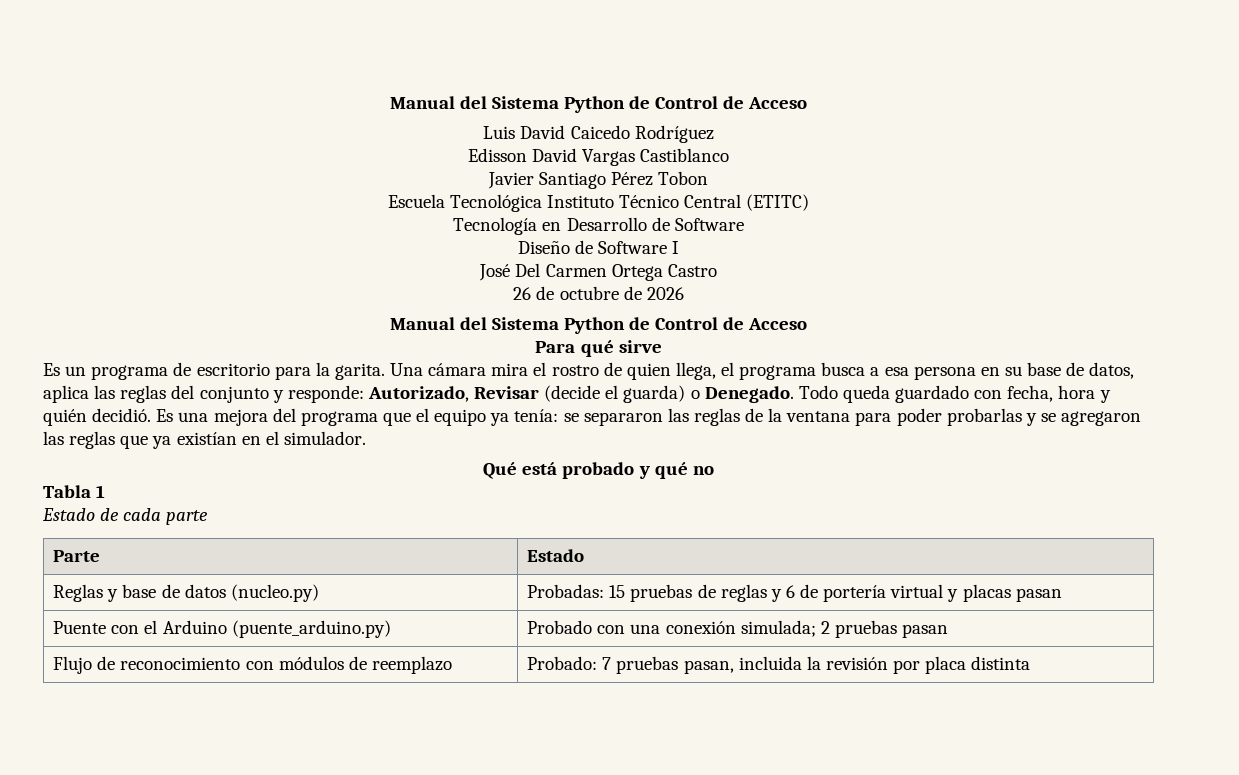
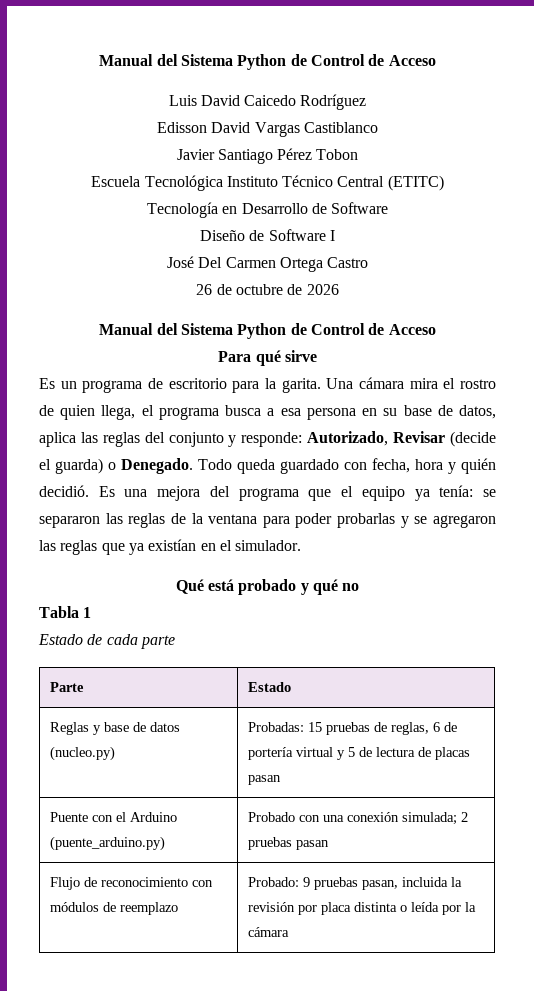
- Reglas y base de datos (nucleo.py) | Probadas: 15 pruebas de reglas y 6 de portería virtual y placas pasan
+ Reglas y base de datos (nucleo.py) | Probadas: 15 pruebas de reglas, 6 de portería virtual y 5 de lectura de placas pasan
- Flujo de reconocimiento con módulos de reemplazo | Probado: 7 pruebas pasan, incluida la revisión por placa distinta
+ Flujo de reconocimiento con módulos de reemplazo | Probado: 9 pruebas pasan, incluida la revisión por placa distinta o leída por la cámara

